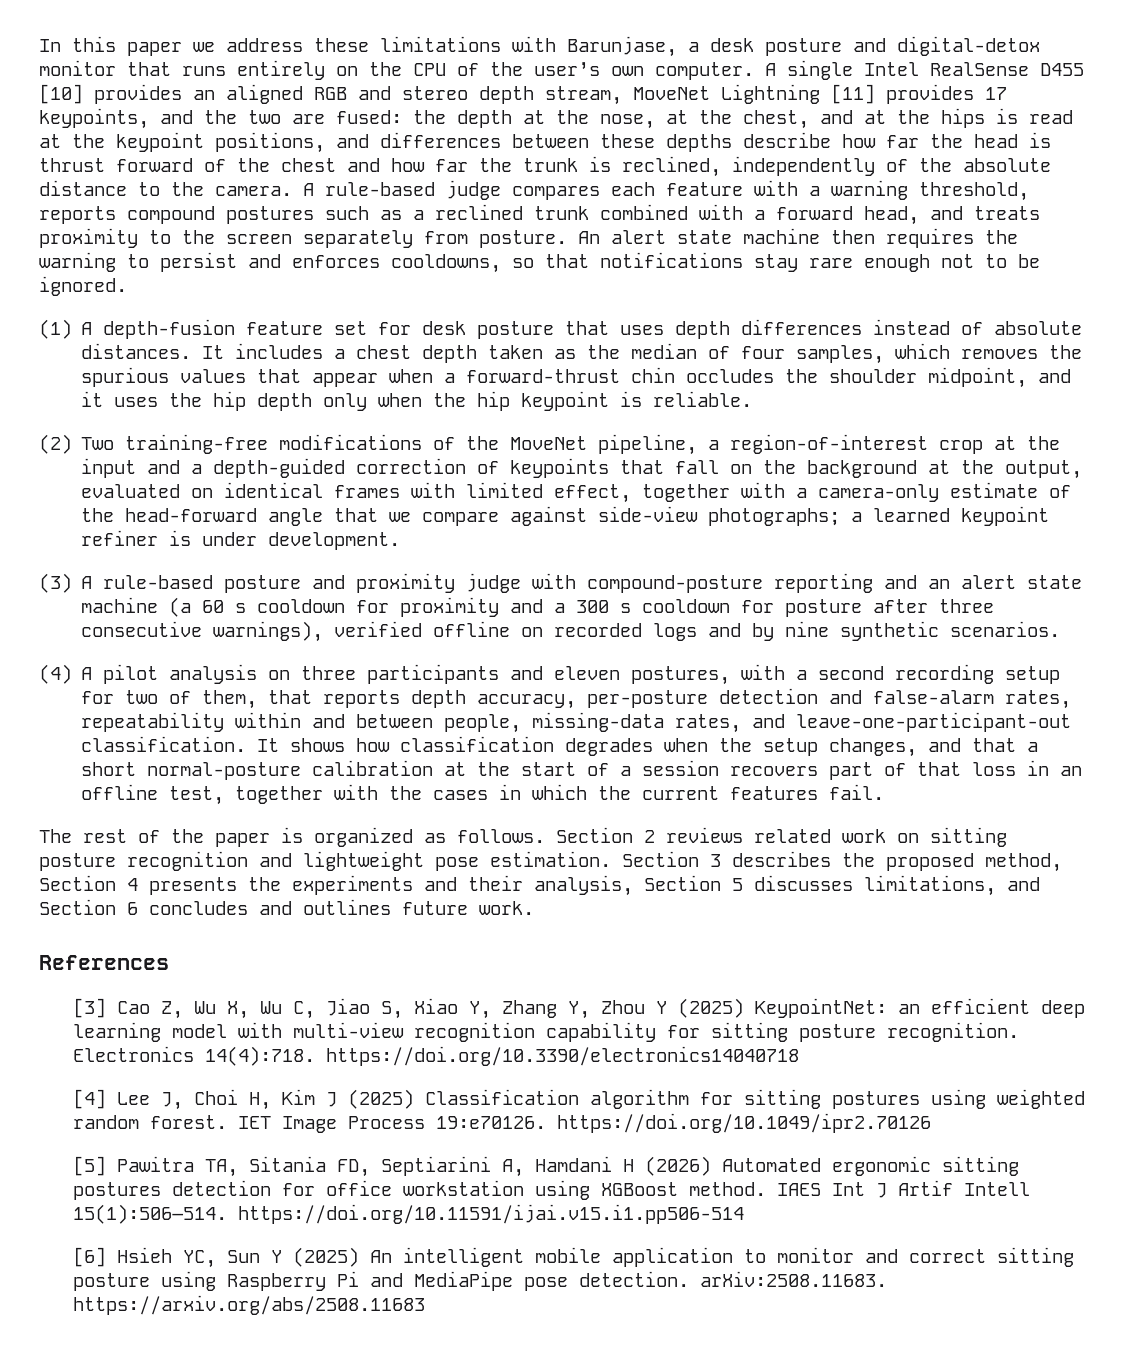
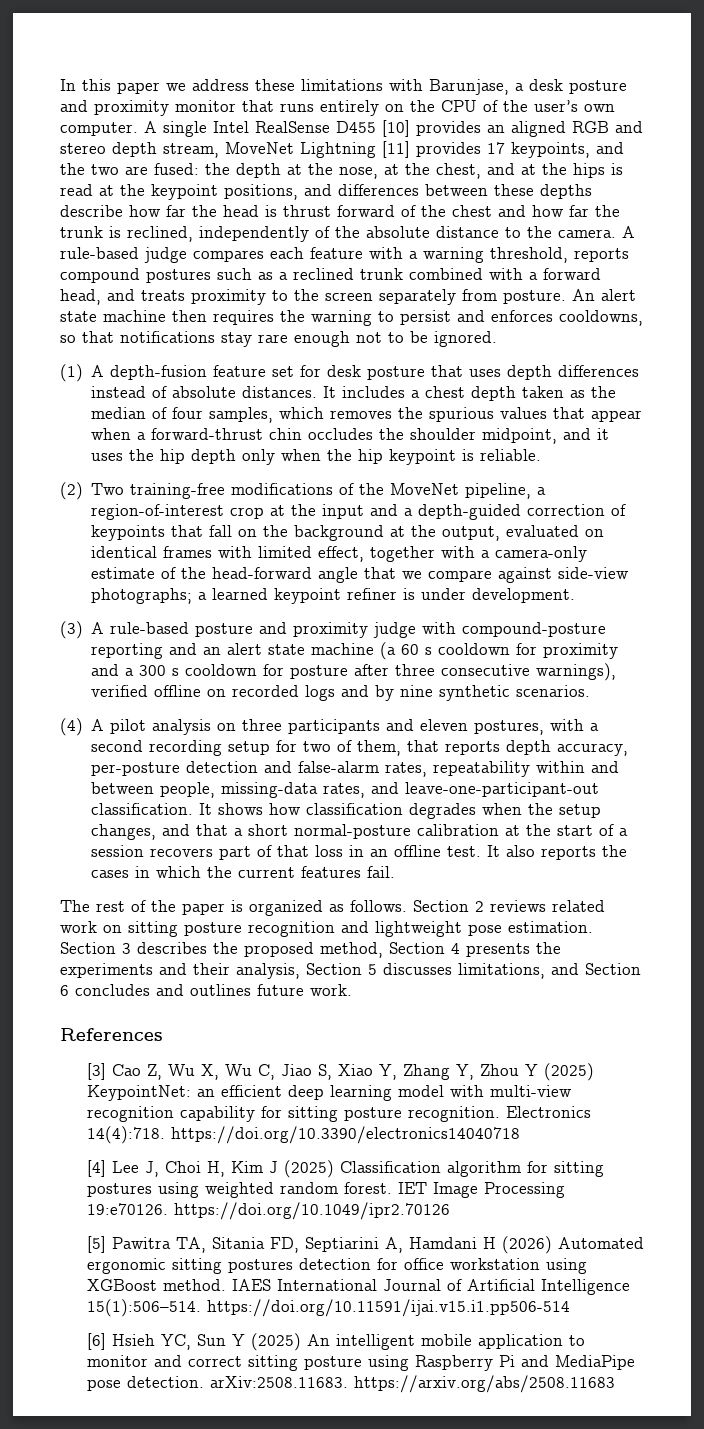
- In this paper we address these limitations with Barunjase, a desk posture and digital-detox monitor that runs entirely on the CPU of the user’s own computer.
+ In this paper we address these limitations with Barunjase, a desk posture and proximity monitor that runs entirely on the CPU of the user’s own computer.
- It shows how classification degrades when the setup changes, and that a short normal-posture calibration at the start of a session recovers part of that loss in an offline test, together with the cases in which the current features fail.
+ It shows how classification degrades when the setup changes, and that a short normal-posture calibration at the start of a session recovers part of that loss in an offline test. It also reports the cases in which the current features fail.
- IET Image Process 19:e70126. https://doi.org/10.1049/ipr2.70126
+ IET Image Processing 19:e70126. https://doi.org/10.1049/ipr2.70126
- IAES Int J Artif Intell 15(1):506–514. https://doi.org/10.11591/ijai.v15.i1.pp506-514
+ IAES International Journal of Artificial Intelligence 15(1):506–514. https://doi.org/10.11591/ijai.v15.i1.pp506-514

